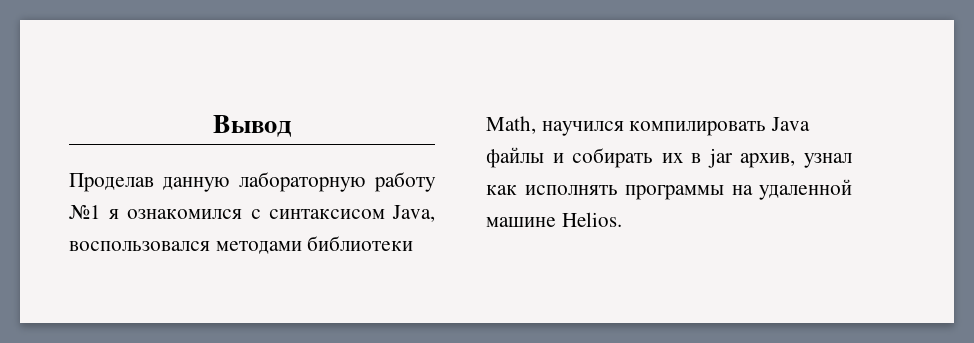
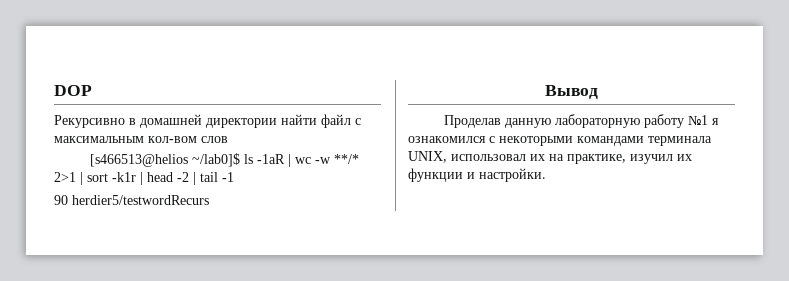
+ DOP
+ Рекурсивно в домашней директории найти файл с максимальным кол-вом слов
+ [s466513@helios ~/lab0]$ ls -1aR | wc -w **/* 2>1 | sort -k1r | head -2 | tail -1
+ 90 herdier5/testwordRecurs
- Проделав данную лабораторную работу №1 я ознакомился с синтаксисом Java, воспользовался методами библиотеки Math, научился компилировать Java файлы и собирать их в jar архив, узнал как исполнять программы на удаленной машине Helios.
+ Проделав данную лабораторную работу №1 я ознакомился с некоторыми командами терминала UNIX, использовал их на практике, изучил их функции и настройки.

